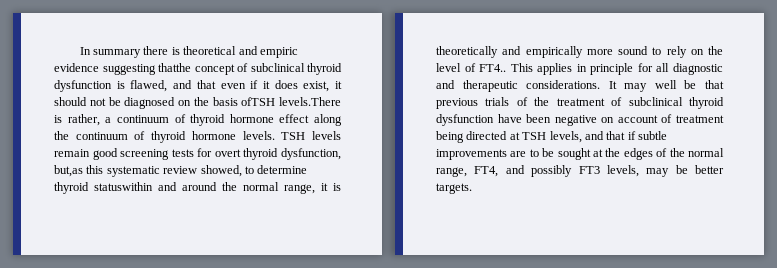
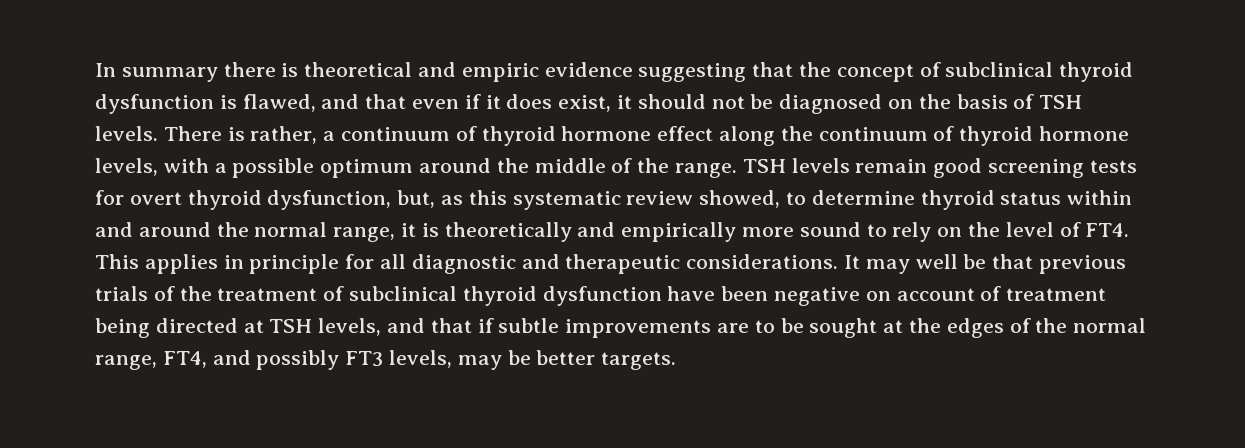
- In summary there is theoretical and empiric evidence suggesting thatthe concept of subclinical thyroid dysfunction is flawed, and that even if it does exist, it should not be diagnosed on the basis ofTSH levels.There is rather, a continuum of thyroid hormone effect along the continuum of thyroid hormone levels.
+ In summary there is theoretical and empiric evidence suggesting that the concept of subclinical thyroid dysfunction is flawed, and that even if it does exist, it should not be diagnosed on the basis of TSH levels. There is rather, a continuum of thyroid hormone effect along the continuum of thyroid hormone levels, with a possible optimum around the middle of the range.
- TSH levels remain good screening tests for overt thyroid dysfunction, but,as this systematic review showed, to determine thyroid statuswithin and around the normal range, it is theoretically and empirically more sound to rely on the level of FT4.. This applies in principle for all diagnostic and therapeutic considerations.
+ TSH levels remain good screening tests for overt thyroid dysfunction, but, as this systematic review showed, to determine thyroid status within and around the normal range, it is theoretically and empirically more sound to rely on the level of FT4. This applies in principle for all diagnostic and therapeutic considerations.

